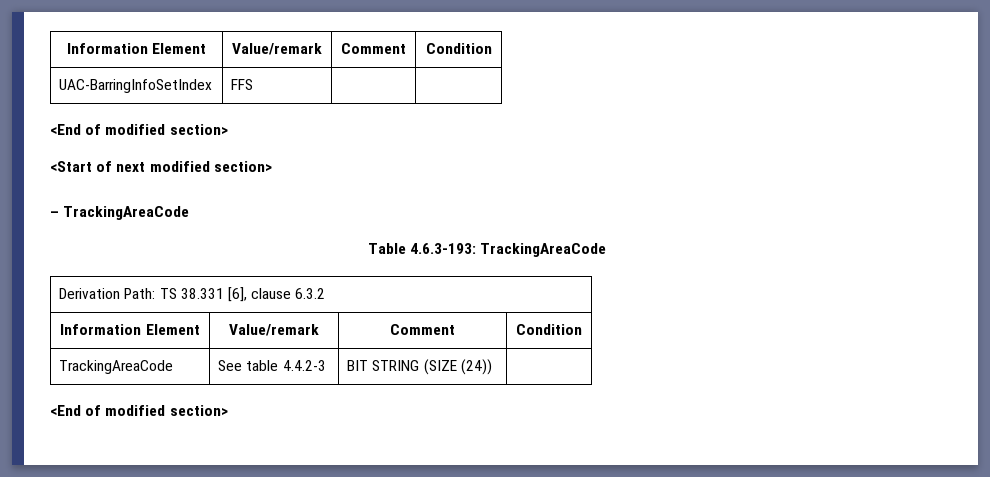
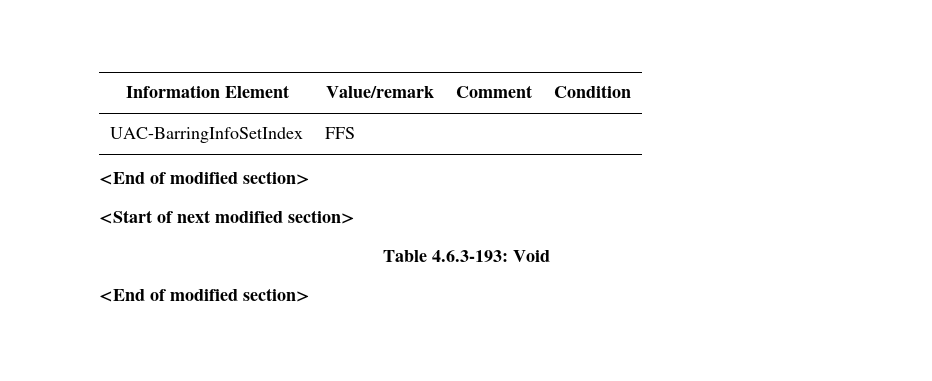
- – TrackingAreaCode
- Table 4.6.3-193: TrackingAreaCode
- Derivation Path: TS 38.331 [6], clause 6.3.2
- Information Element | Value/remark | Comment | Condition
- TrackingAreaCode | See table 4.4.2-3 | BIT STRING (SIZE (24)) |
+ Table 4.6.3-193: Void

